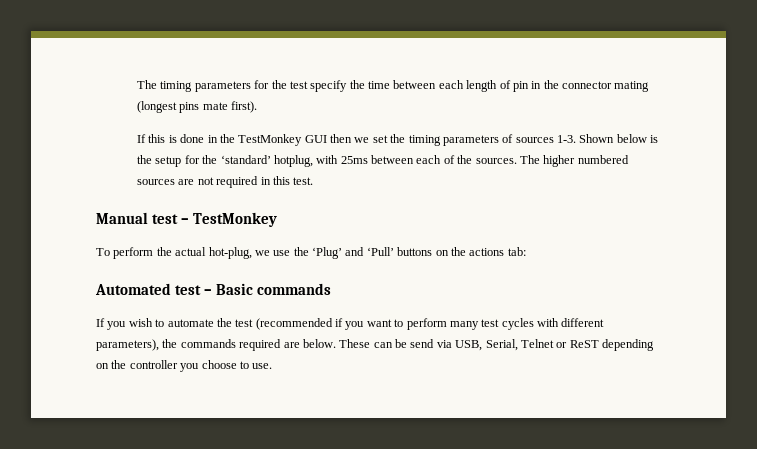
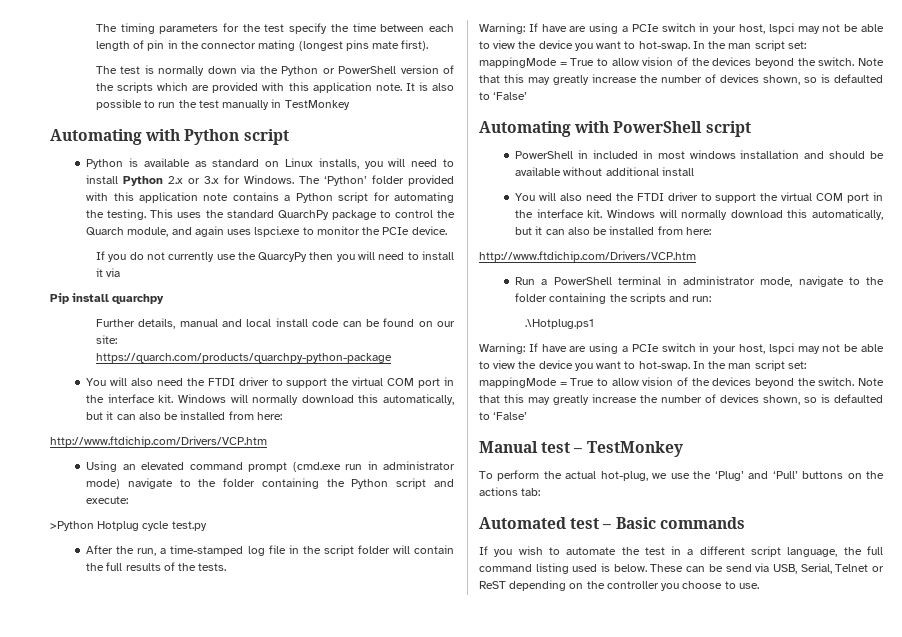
- If this is done in the TestMonkey GUI then we set the timing parameters of sources 1-3. Shown below is the setup for the ‘standard’ hotplug, with 25ms between each of the sources. The higher numbered sources are not required in this test.
+ The test is normally down via the Python or PowerShell version of the scripts which are provided with this application note. It is also possible to run the test manually in TestMonkey
+ Automating with Python script
+ Python is available as standard on Linux installs, you will need to install Python 2.x or 3.x for Windows. The ‘Python’ folder provided with this application note contains a Python script for automating the testing. This uses the standard QuarchPy package to control the Quarch module, and again uses lspci.exe to monitor the PCIe device.
+ If you do not currently use the QuarcyPy then you will need to install it via
+ Pip install quarchpy
+ Further details, manual and local install code can be found on our site:
+ https://quarch.com/products/quarchpy-python-package
+ You will also need the FTDI driver to support the virtual COM port in the interface kit. Windows will normally download this automatically, but it can also be installed from here:
+ http://www.ftdichip.com/Drivers/VCP.htm
+ Using an elevated command prompt (cmd.exe run in administrator mode) navigate to the folder containing the Python script and execute:
+ >Python Hotplug cycle test.py
+ After the run, a time-stamped log file in the script folder will contain the full results of the tests.
+ Warning: If have are using a PCIe switch in your host, lspci may not be able to view the device you want to hot-swap. In the man script set: mappingMode = True to allow vision of the devices beyond the switch. Note that this may greatly increase the number of devices shown, so is defaulted to ‘False’
+ Automating with PowerShell script
+ PowerShell in included in most windows installation and should be available without additional install
+ You will also need the FTDI driver to support the virtual COM port in the interface kit. Windows will normally download this automatically, but it can also be installed from here:
+ http://www.ftdichip.com/Drivers/VCP.htm
+ Run a PowerShell terminal in administrator mode, navigate to the folder containing the scripts and run:
+ .\Hotplug.ps1
+ Warning: If have are using a PCIe switch in your host, lspci may not be able to view the device you want to hot-swap. In the man script set: mappingMode = True to allow vision of the devices beyond the switch. Note that this may greatly increase the number of devices shown, so is defaulted to ‘False’
- If you wish to automate the test (recommended if you want to perform many test cycles with different parameters), the commands required are below.
+ If you wish to automate the test in a different script language, the full command listing used is below.

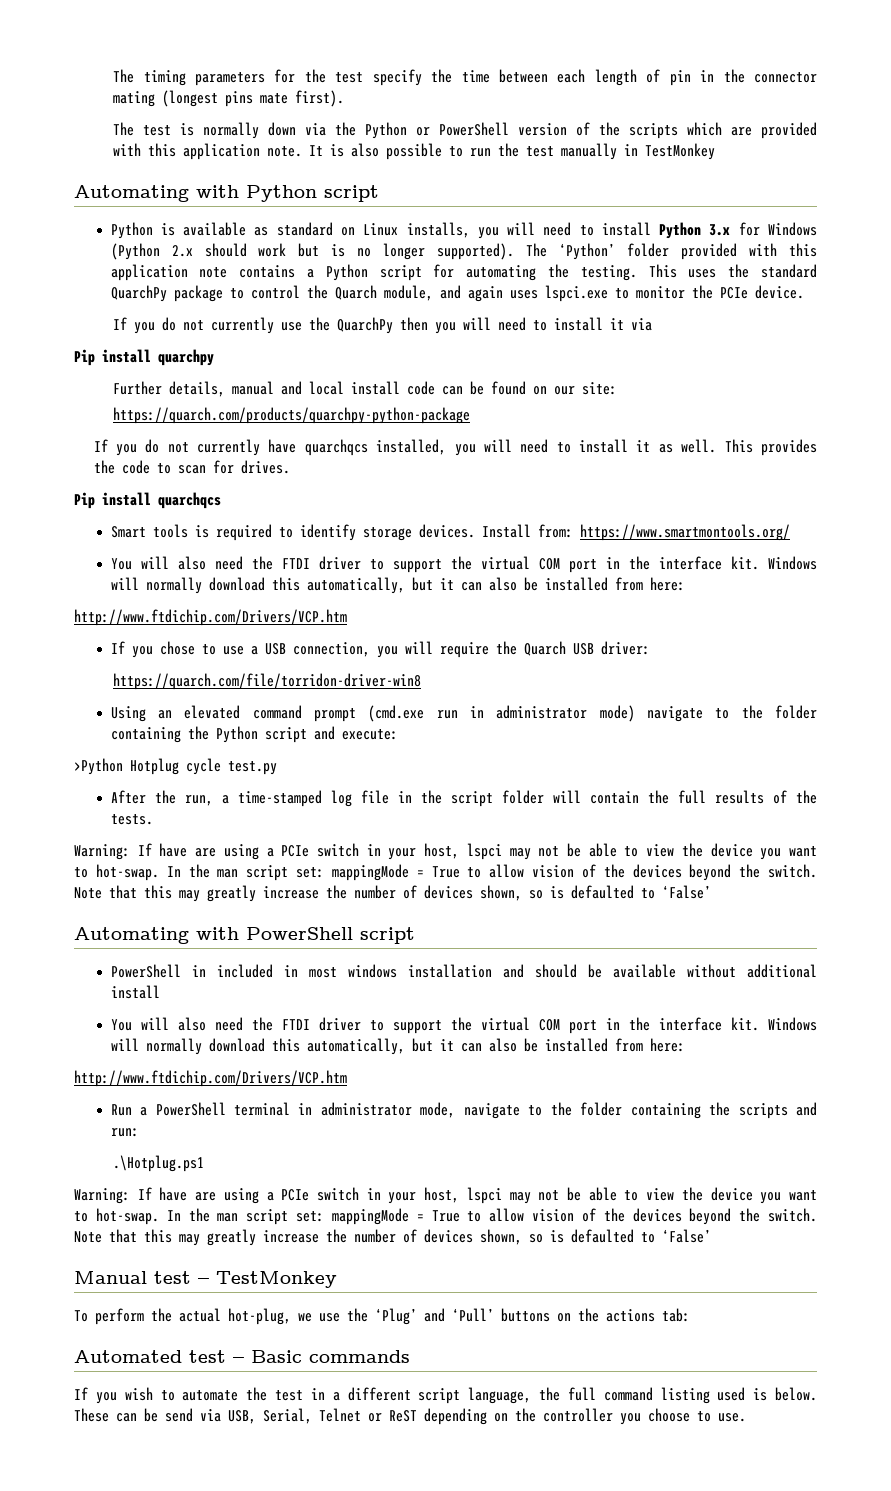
- Python is available as standard on Linux installs, you will need to install Python 2.x or 3.x for Windows.
+ Python is available as standard on Linux installs, you will need to install Python 3.x for Windows (Python 2.x should work but is no longer supported).
- If you do not currently use the QuarcyPy then you will need to install it via
+ If you do not currently use the QuarchPy then you will need to install it via
+ If you do not currently have quarchqcs installed, you will need to install it as well. This provides the code to scan for drives.
+ Pip install quarchqcs
+ Smart tools is required to identify storage devices. Install from: https://www.smartmontools.org/
+ If you chose to use a USB connection, you will require the Quarch USB driver:
+ https://quarch.com/file/torridon-driver-win8

